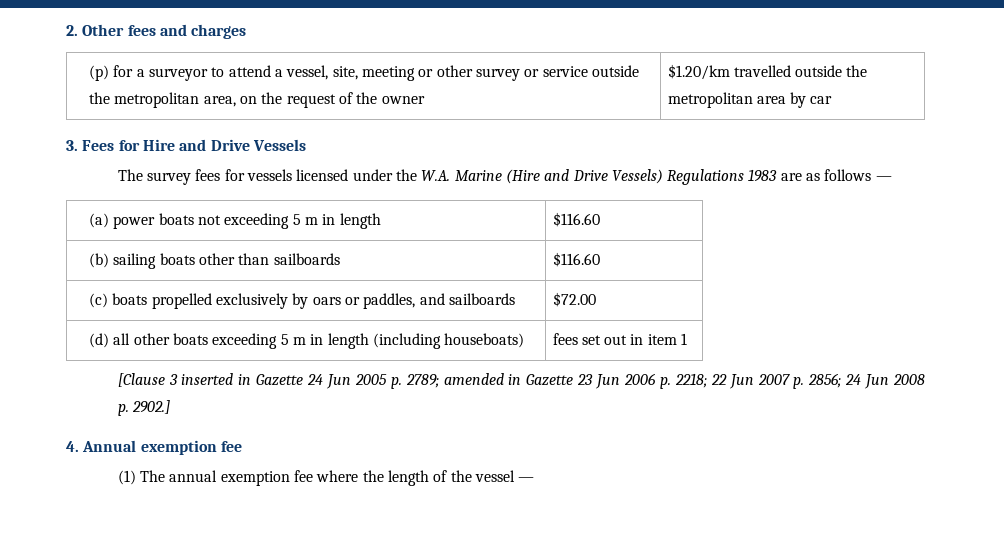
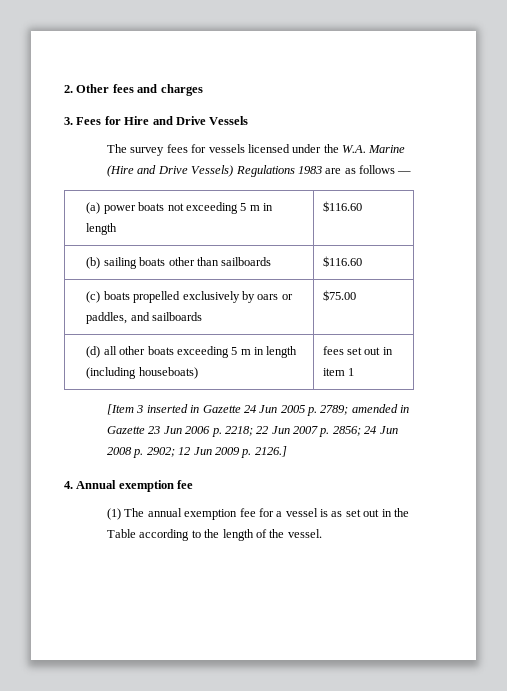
- (p) for a surveyor to attend a vessel, site, meeting or other survey or service outside the metropolitan area, on the request of the owner | $1.20/km travelled outside the metropolitan area by car
- (c) boats propelled exclusively by oars or paddles, and sailboards | $72.00
+ (c) boats propelled exclusively by oars or paddles, and sailboards | $75.00
- [Clause 3 inserted in Gazette 24 Jun 2005 p. 2789; amended in Gazette 23 Jun 2006 p. 2218; 22 Jun 2007 p. 2856; 24 Jun 2008 p. 2902.]
+ [Item 3 inserted in Gazette 24 Jun 2005 p. 2789; amended in Gazette 23 Jun 2006 p. 2218; 22 Jun 2007 p. 2856; 24 Jun 2008 p. 2902; 12 Jun 2009 p. 2126.]
- (1) The annual exemption fee where the length of the vessel —
+ (1) The annual exemption fee for a vessel is as set out in the Table according to the length of the vessel.

